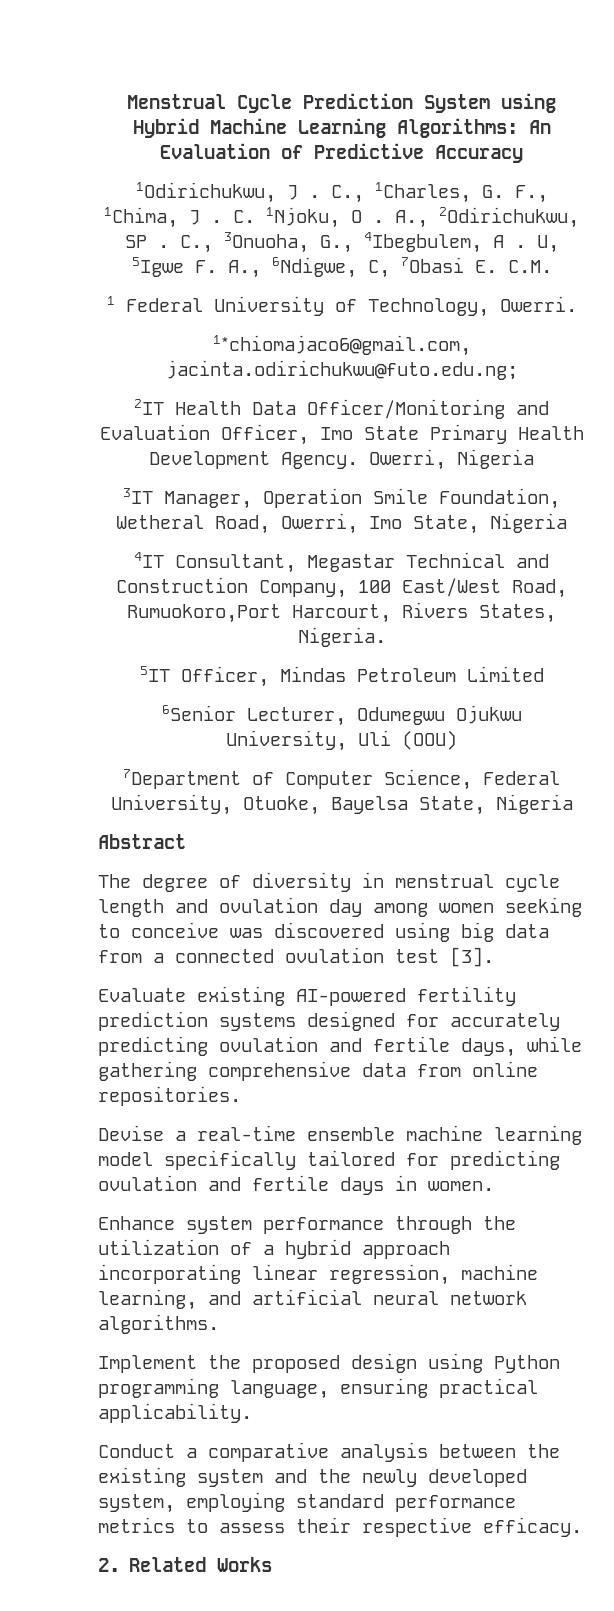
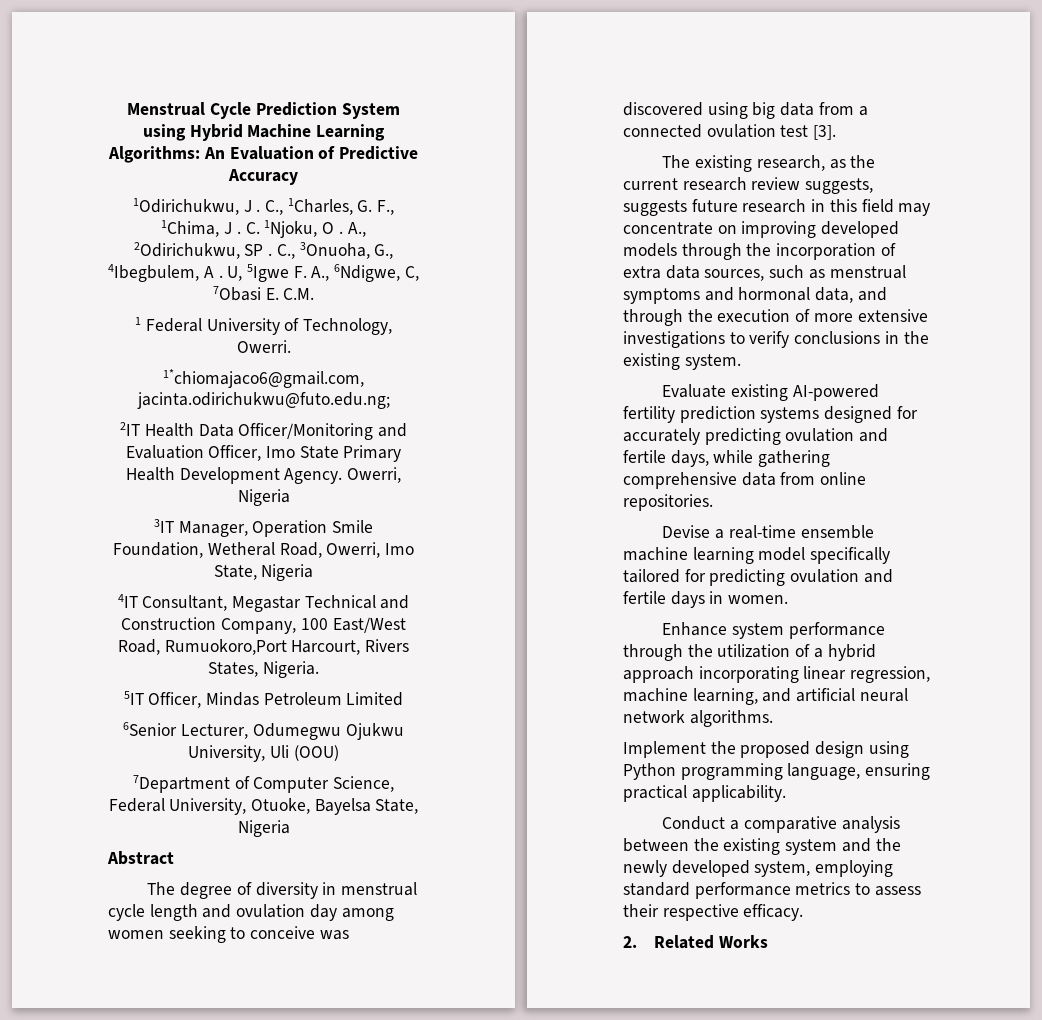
+ The existing research, as the current research review suggests, suggests future research in this field may concentrate on improving developed models through the incorporation of extra data sources, such as menstrual symptoms and hormonal data, and through the execution of more extensive investigations to verify conclusions in the existing system.

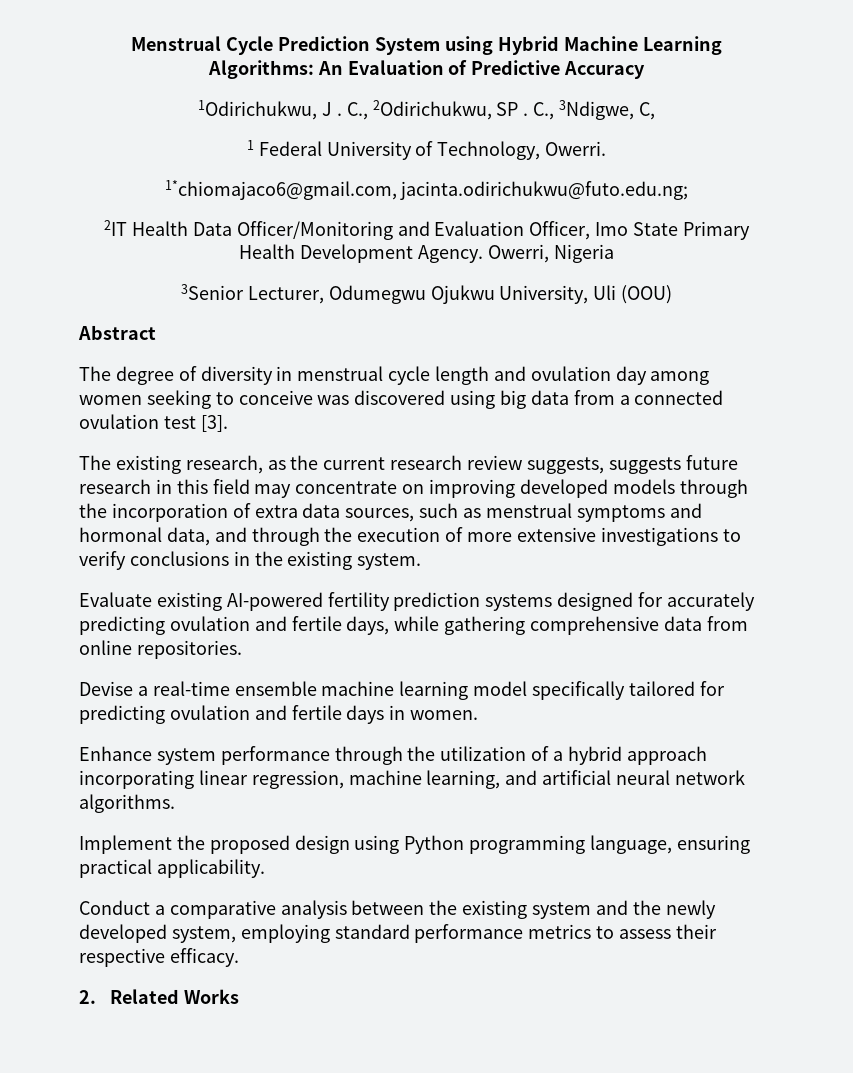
- C., 1Charles, G. F., 1Chima, J . C. 1Njoku, O . A., 2Odirichukwu, SP . C., 3Onuoha, G., 4Ibegbulem, A . U, 5Igwe F. A., 6Ndigwe, C, 7Obasi E. C.M.
+ C., 2Odirichukwu, SP . C., 3Ndigwe, C,
- 3IT Manager, Operation Smile Foundation, Wetheral Road, Owerri, Imo State, Nigeria
- 4IT Consultant, Megastar Technical and Construction Company, 100 East/West Road, Rumuokoro,Port Harcourt, Rivers States, Nigeria.
- 5IT Officer, Mindas Petroleum Limited
- 6Senior Lecturer, Odumegwu Ojukwu University, Uli (OOU)
+ 3Senior Lecturer, Odumegwu Ojukwu University, Uli (OOU)
- 7Department of Computer Science, Federal University, Otuoke, Bayelsa State, Nigeria

